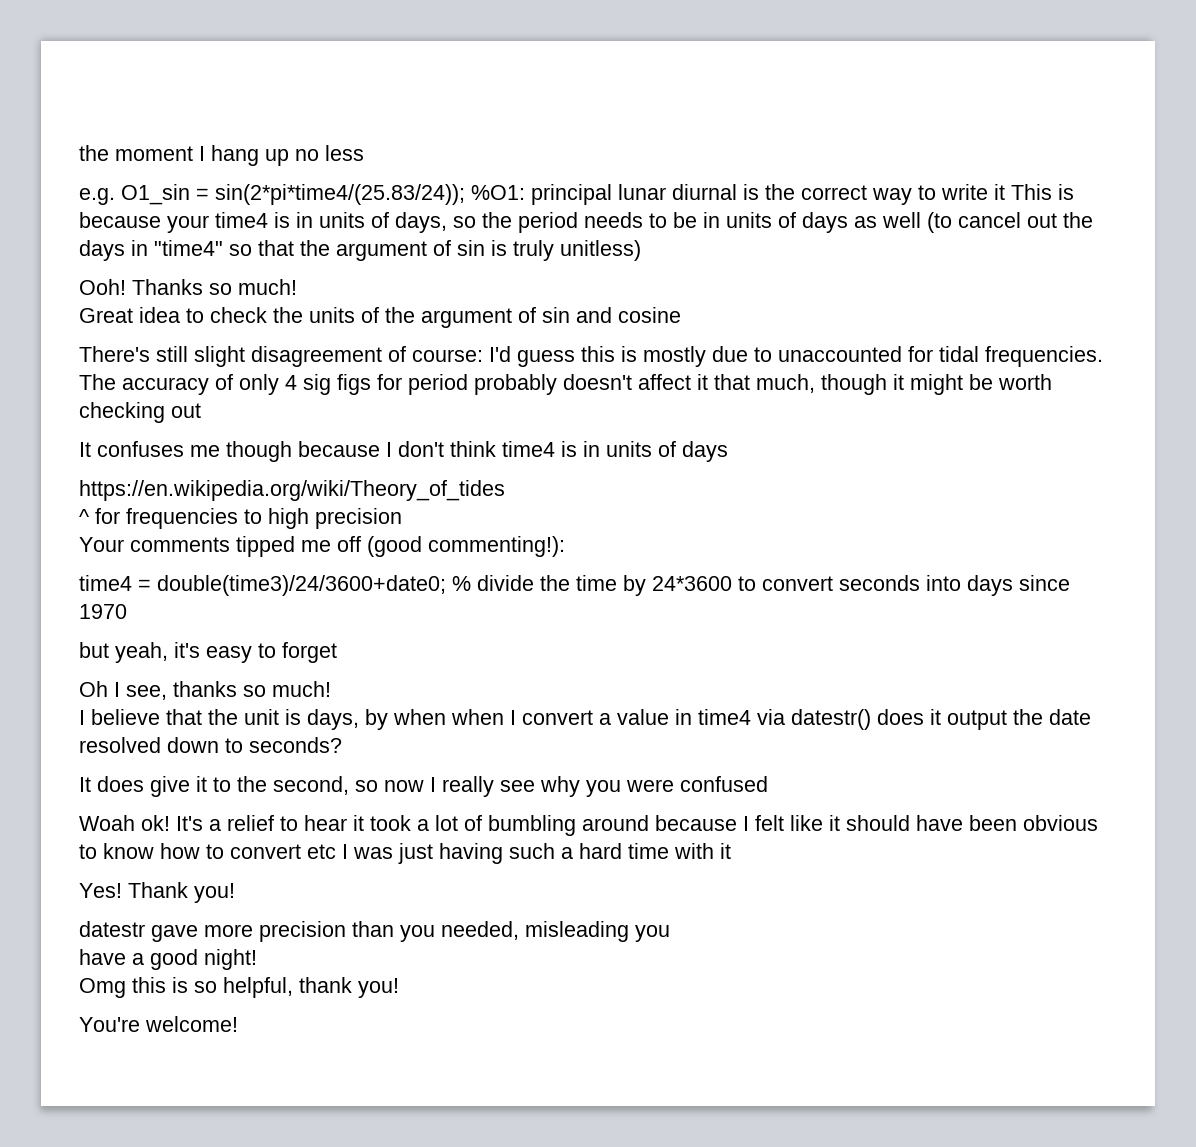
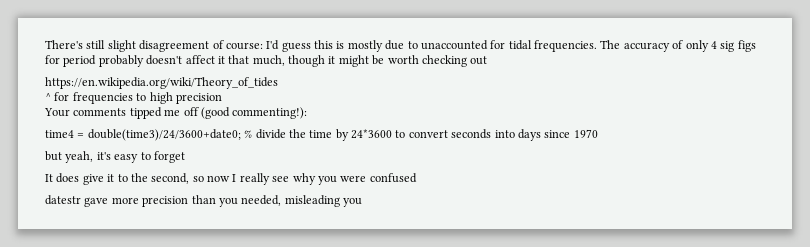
- the moment I hang up no less
- e.g. O1_sin = sin(2*pi*time4/(25.83/24)); %O1: principal lunar diurnal is the correct way to write it This is because your time4 is in units of days, so the period needs to be in units of days as well (to cancel out the days in "time4" so that the argument of sin is truly unitless)
- Ooh! Thanks so much!
- Great idea to check the units of the argument of sin and cosine
- It confuses me though because I don't think time4 is in units of days
- Oh I see, thanks so much!
- I believe that the unit is days, by when when I convert a value in time4 via datestr() does it output the date resolved down to seconds?
- Woah ok! It's a relief to hear it took a lot of bumbling around because I felt like it should have been obvious to know how to convert etc I was just having such a hard time with it
- Yes! Thank you!
- have a good night!
- Omg this is so helpful, thank you!
- You're welcome!

